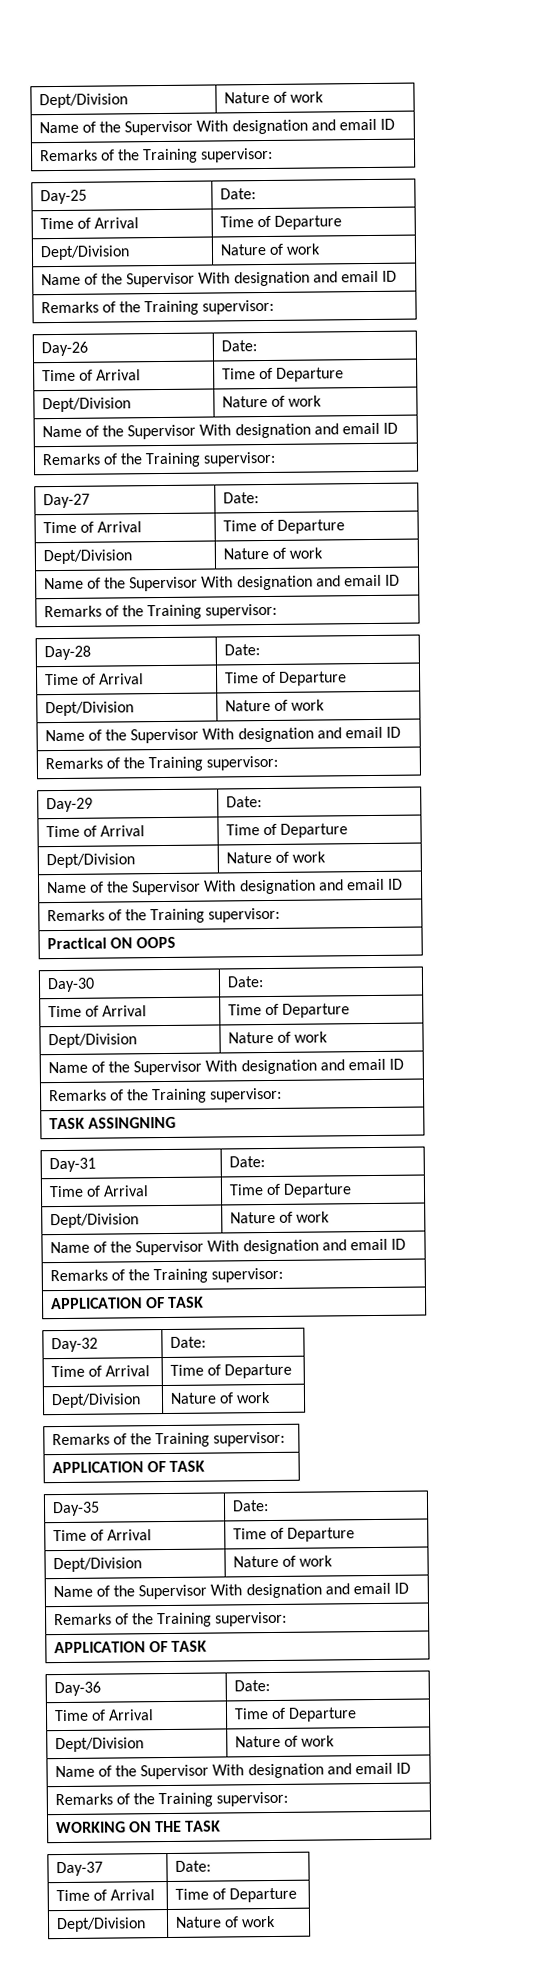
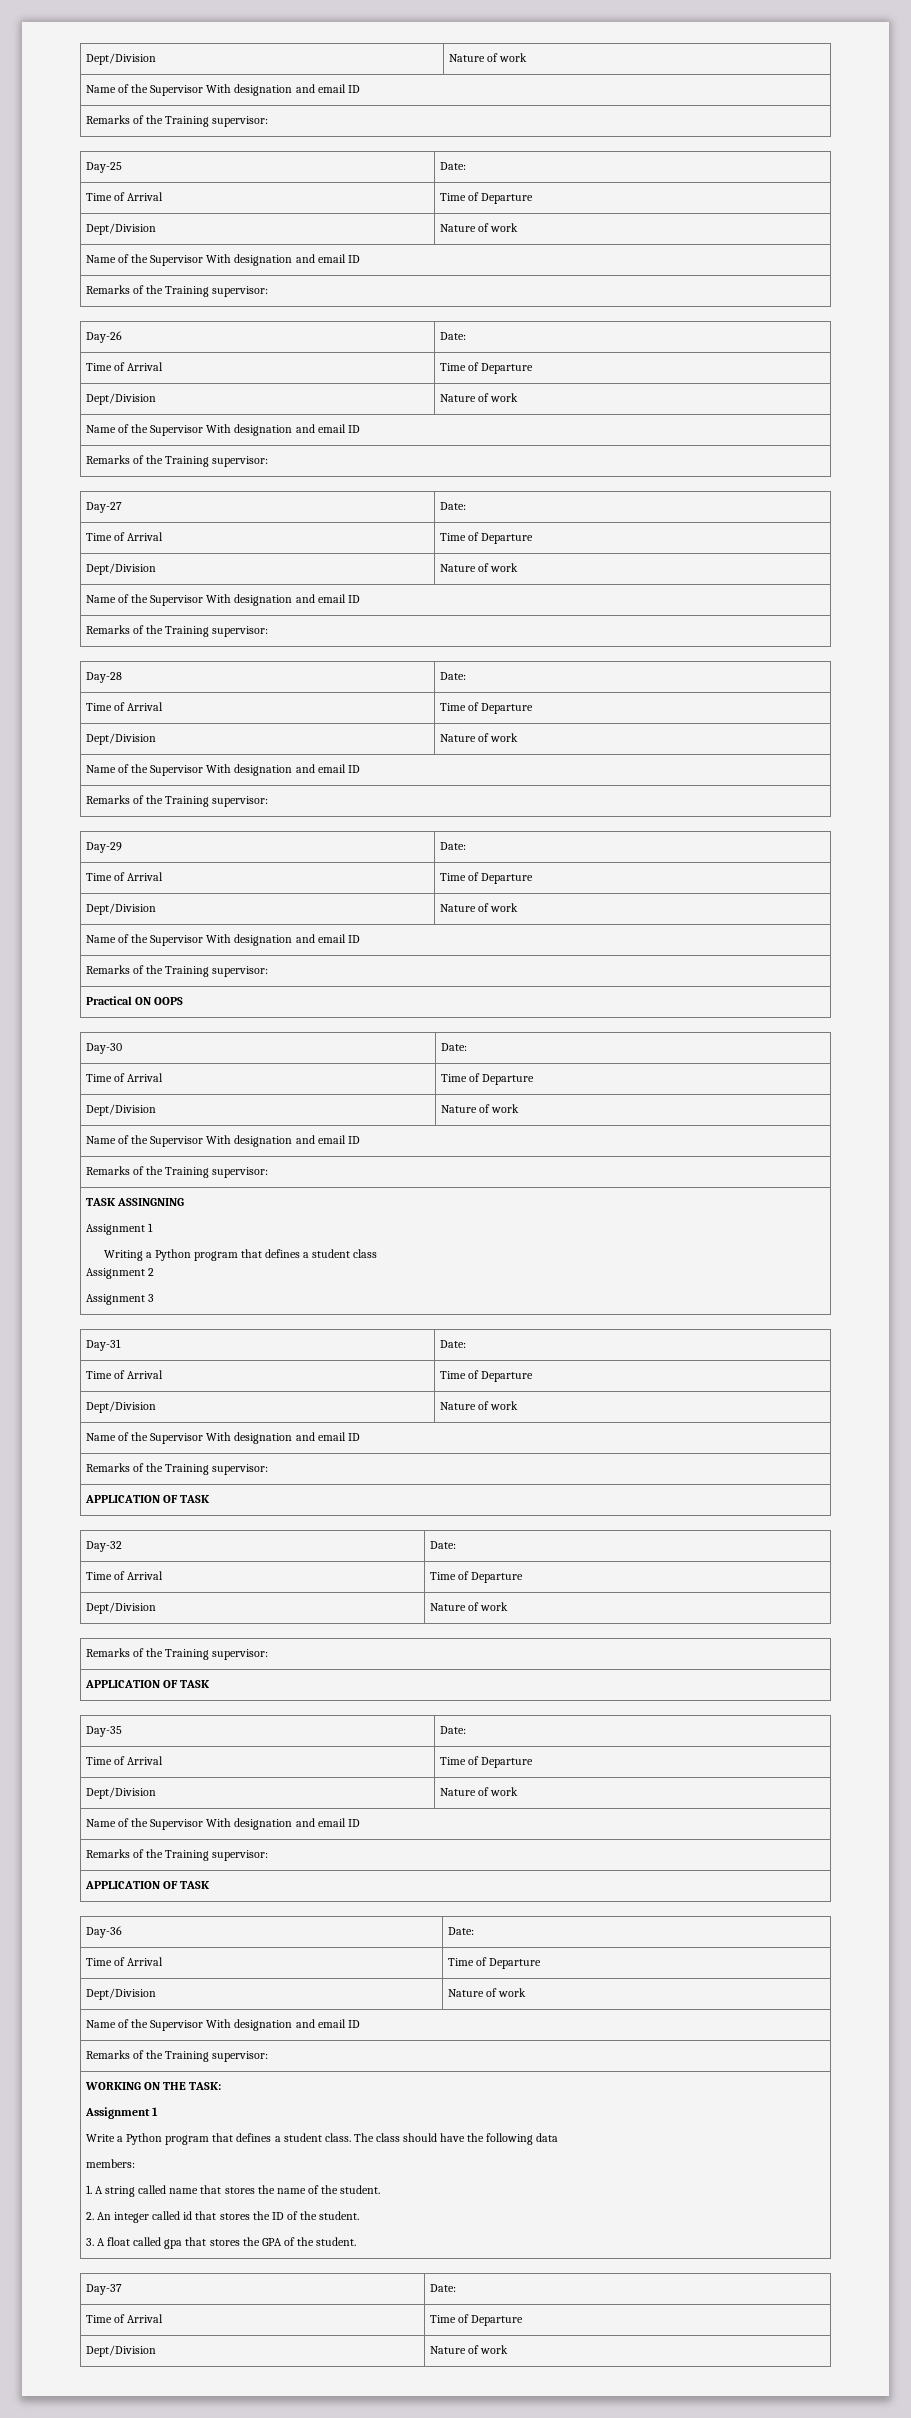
  TASK ASSINGNING
+ Assignment 1
+ Writing a Python program that defines a student class
+ Assignment 2
+ Assignment 3
- WORKING ON THE TASK
+ WORKING ON THE TASK:
+ Assignment 1
+ Write a Python program that defines a student class. The class should have the following data
+ members:
+ 1. A string called name that stores the name of the student.
+ 2. An integer called id that stores the ID of the student.
+ 3. A float called gpa that stores the GPA of the student.

